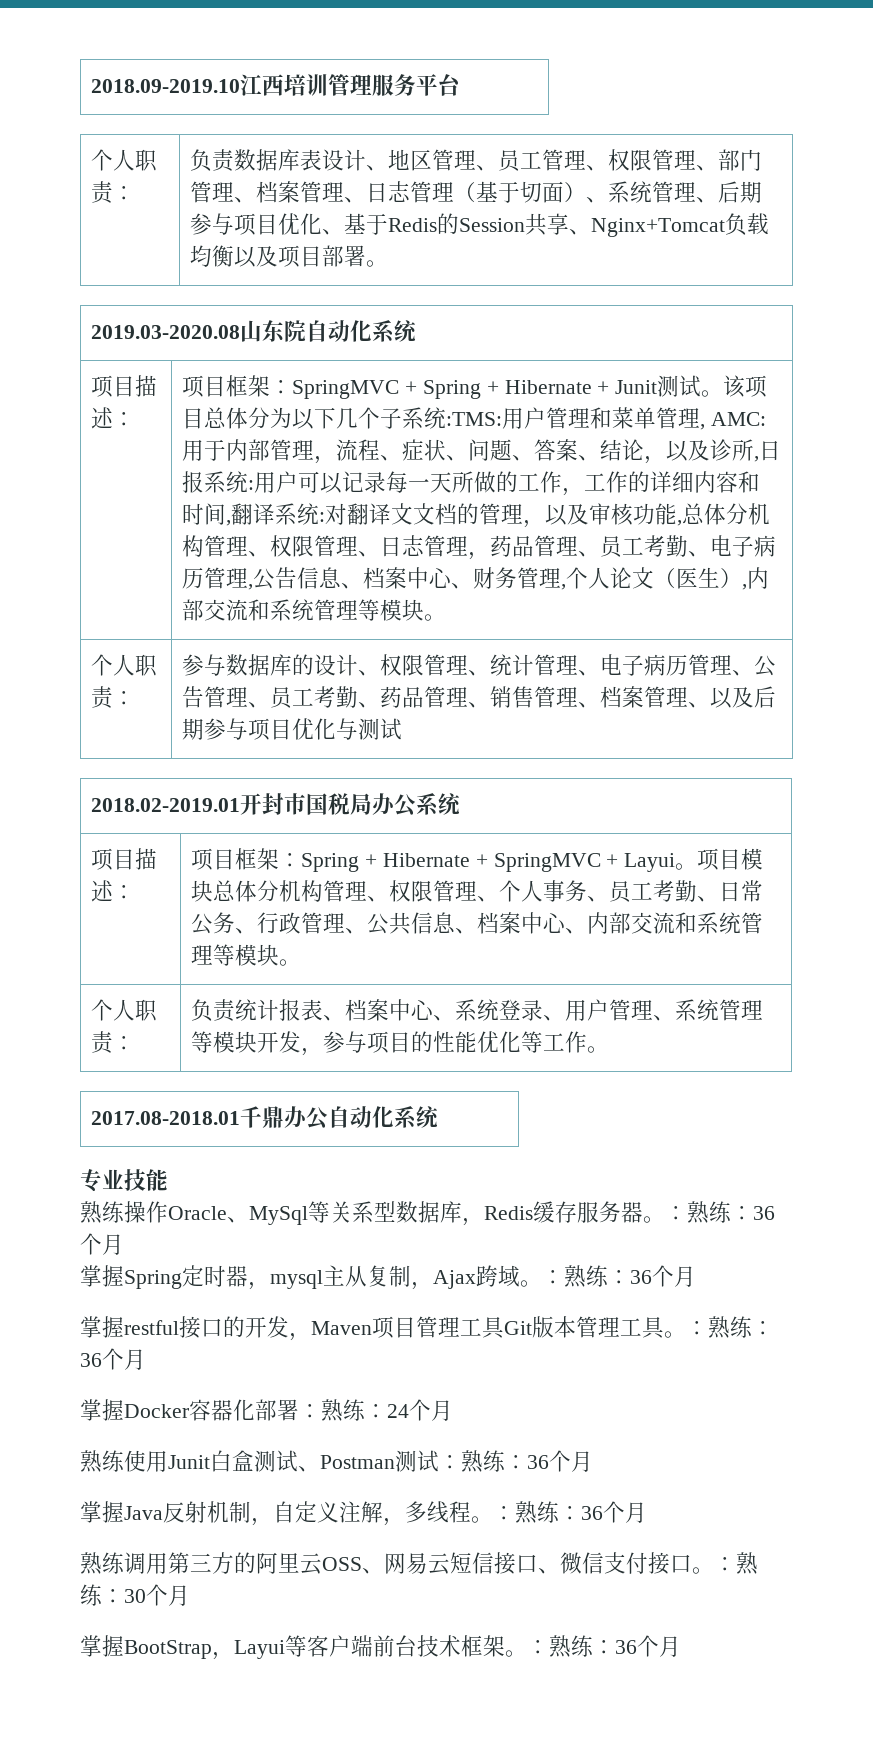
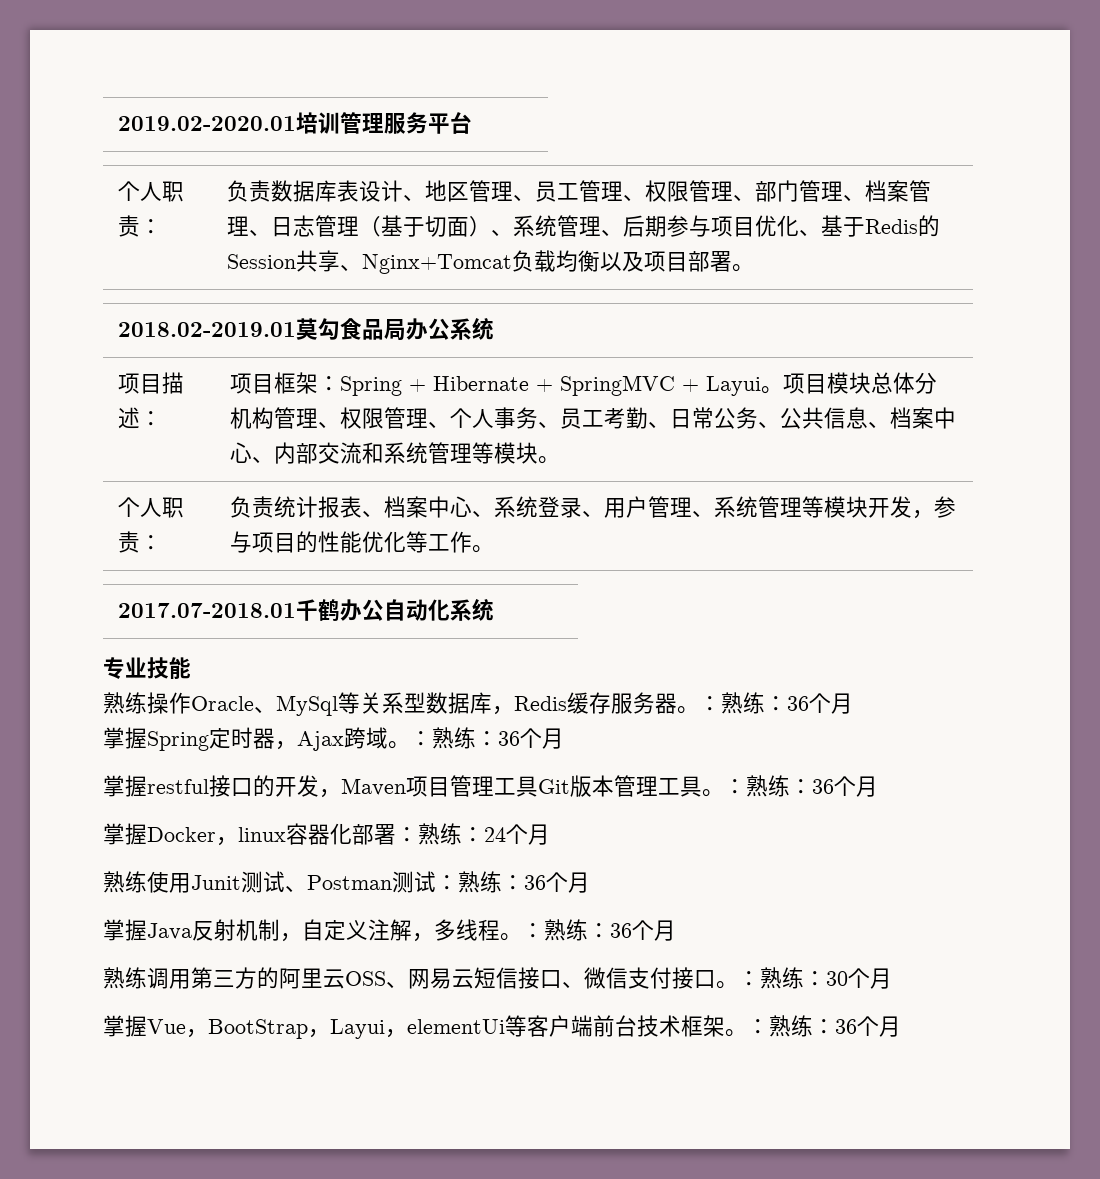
- 2018.09-2019.10江西培训管理服务平台
+ 2019.02-2020.01培训管理服务平台
- 2019.03-2020.08山东院自动化系统
- 项目描述： | 项目框架：SpringMVC + Spring + Hibernate + Junit测试。该项目总体分为以下几个子系统:TMS:用户管理和菜单管理, AMC:用于内部管理，流程、症状、问题、答案、结论，以及诊所,日报系统:用户可以记录每一天所做的工作，工作的详细内容和时间,翻译系统:对翻译文文档的管理，以及审核功能,总体分机构管理、权限管理、日志管理，药品管理、员工考勤、电子病历管理,公告信息、档案中心、财务管理,个人论文（医生）,内部交流和系统管理等模块。
- 个人职责： | 参与数据库的设计、权限管理、统计管理、电子病历管理、公告管理、员工考勤、药品管理、销售管理、档案管理、以及后期参与项目优化与测试
- 2018.02-2019.01开封市国税局办公系统
+ 2018.02-2019.01莫勾食品局办公系统
- 项目模块总体分机构管理、权限管理、个人事务、员工考勤、日常公务、行政管理、公共信息、档案中心、内部交流和系统管理等模块。
+ 项目模块总体分机构管理、权限管理、个人事务、员工考勤、日常公务、公共信息、档案中心、内部交流和系统管理等模块。
- 2017.08-2018.01千鼎办公自动化系统
+ 2017.07-2018.01千鹤办公自动化系统
- 掌握Spring定时器，mysql主从复制，Ajax跨域。
+ 掌握Spring定时器，Ajax跨域。
- 掌握Docker容器化部署：熟练：24个月
+ 掌握Docker，linux容器化部署：熟练：24个月
- 熟练使用Junit白盒测试、Postman测试：熟练：36个月
+ 熟练使用Junit测试、Postman测试：熟练：36个月
- 掌握BootStrap，Layui等客户端前台技术框架。
+ 掌握Vue，BootStrap，Layui，elementUi等客户端前台技术框架。

